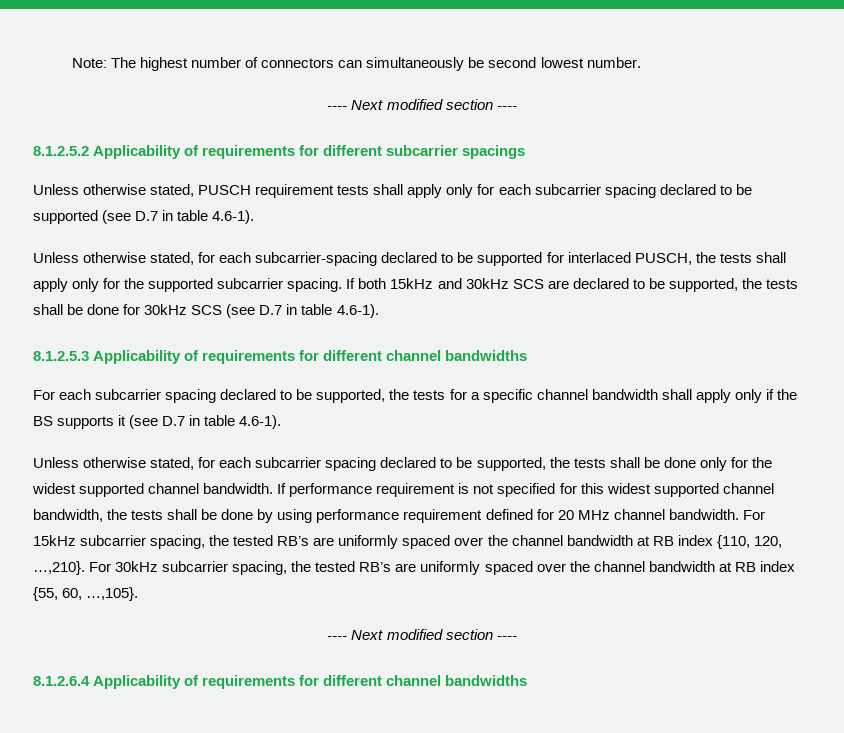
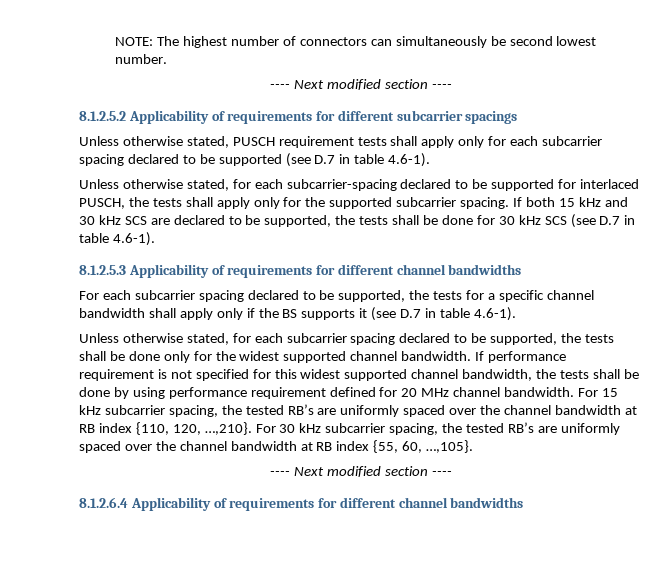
- Note: The highest number of connectors can simultaneously be second lowest number.
+ NOTE: The highest number of connectors can simultaneously be second lowest number.
- If both 15kHz and 30kHz SCS are declared to be supported, the tests shall be done for 30kHz SCS (see D.7 in table 4.6-1).
+ If both 15 kHz and 30 kHz SCS are declared to be supported, the tests shall be done for 30 kHz SCS (see D.7 in table 4.6-1).
- For 15kHz subcarrier spacing, the tested RB’s are uniformly spaced over the channel bandwidth at RB index {110, 120, …,210}.
+ For 15 kHz subcarrier spacing, the tested RB’s are uniformly spaced over the channel bandwidth at RB index {110, 120, …,210}.
- For 30kHz subcarrier spacing, the tested RB’s are uniformly spaced over the channel bandwidth at RB index {55, 60, …,105}.
+ For 30 kHz subcarrier spacing, the tested RB’s are uniformly spaced over the channel bandwidth at RB index {55, 60, …,105}.

